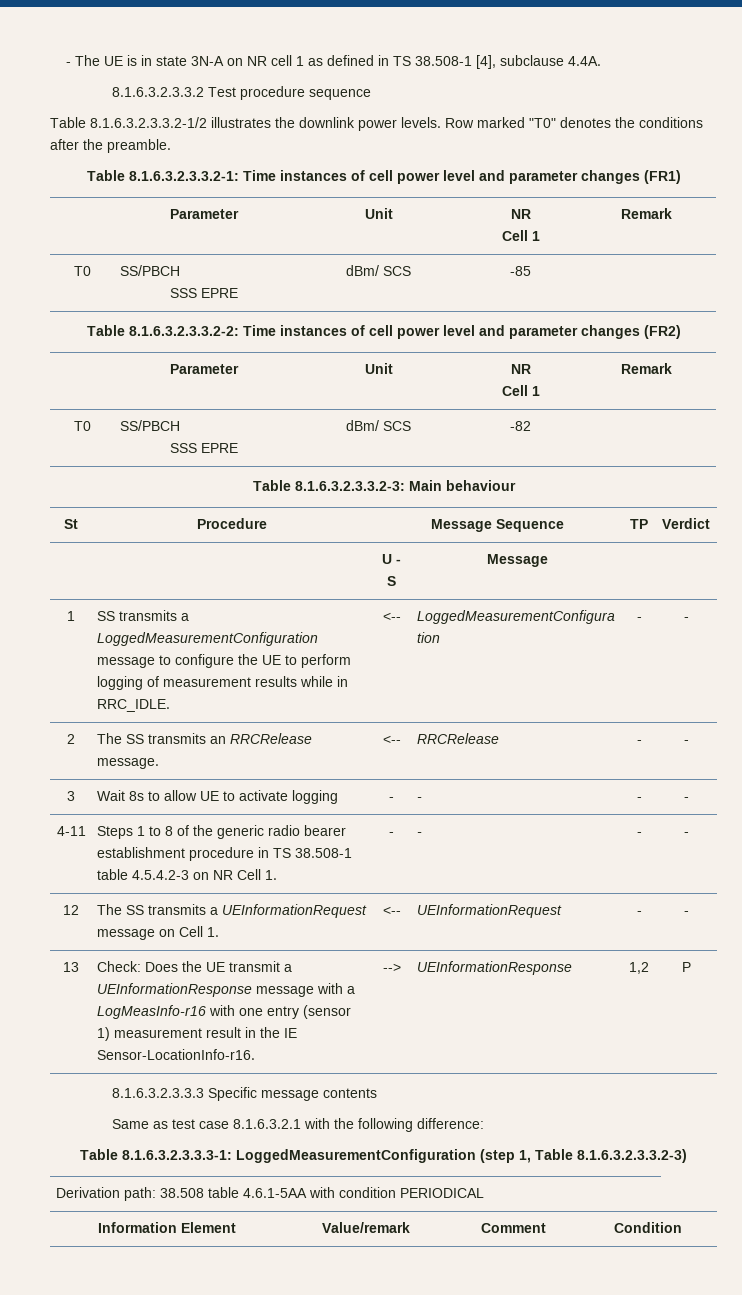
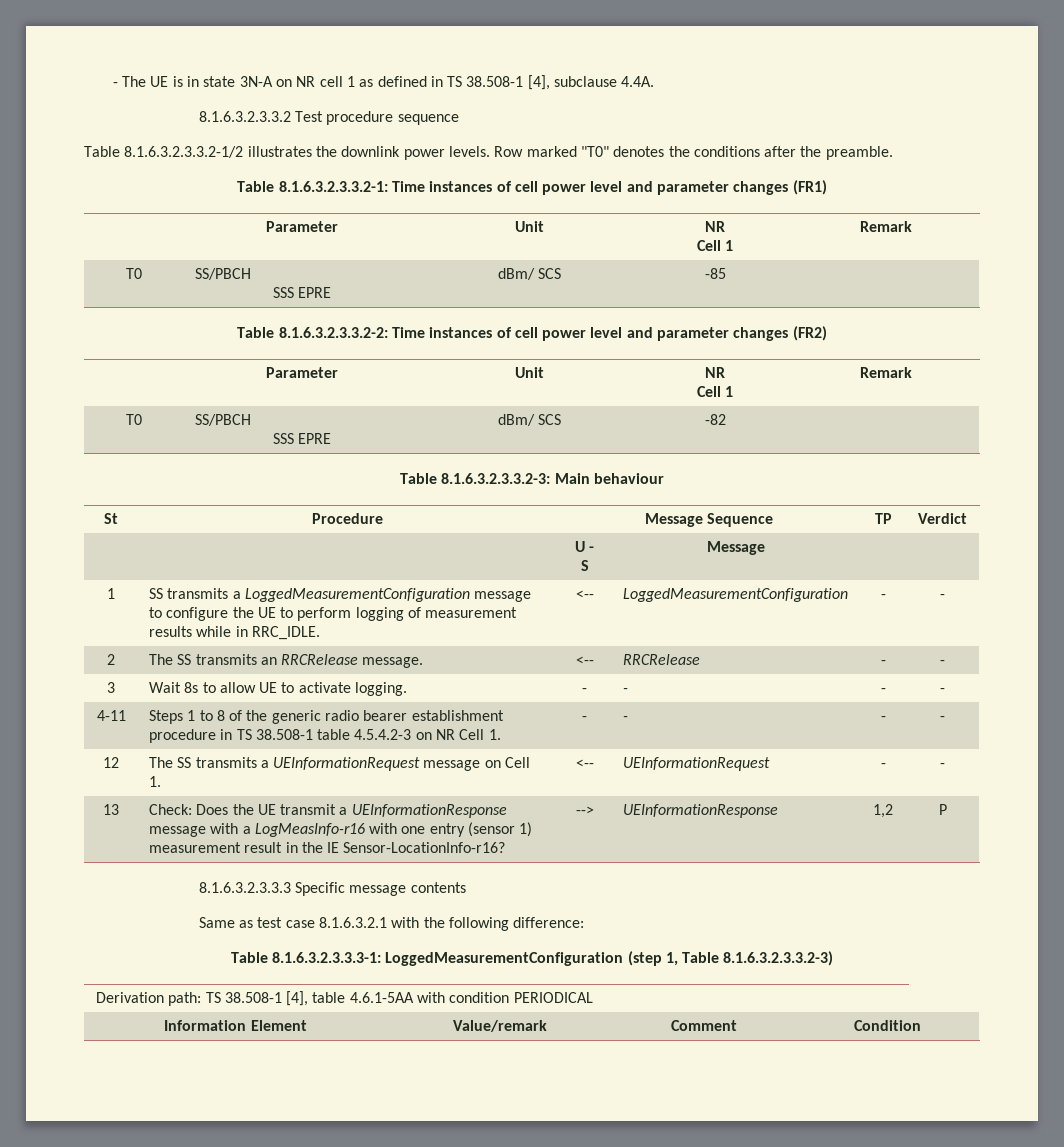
- 3 | Wait 8s to allow UE to activate logging | - | - | - | -
+ 3 | Wait 8s to allow UE to activate logging. | - | - | - | -
- 13 | Check: Does the UE transmit a UEInformationResponse message with a LogMeasInfo-r16 with one entry (sensor 1) measurement result in the IE Sensor-LocationInfo-r16. | --> | UEInformationResponse | 1,2 | P
+ 13 | Check: Does the UE transmit a UEInformationResponse message with a LogMeasInfo-r16 with one entry (sensor 1) measurement result in the IE Sensor-LocationInfo-r16? | --> | UEInformationResponse | 1,2 | P
- Derivation path: 38.508 table 4.6.1-5AA with condition PERIODICAL
+ Derivation path: TS 38.508-1 [4], table 4.6.1-5AA with condition PERIODICAL

